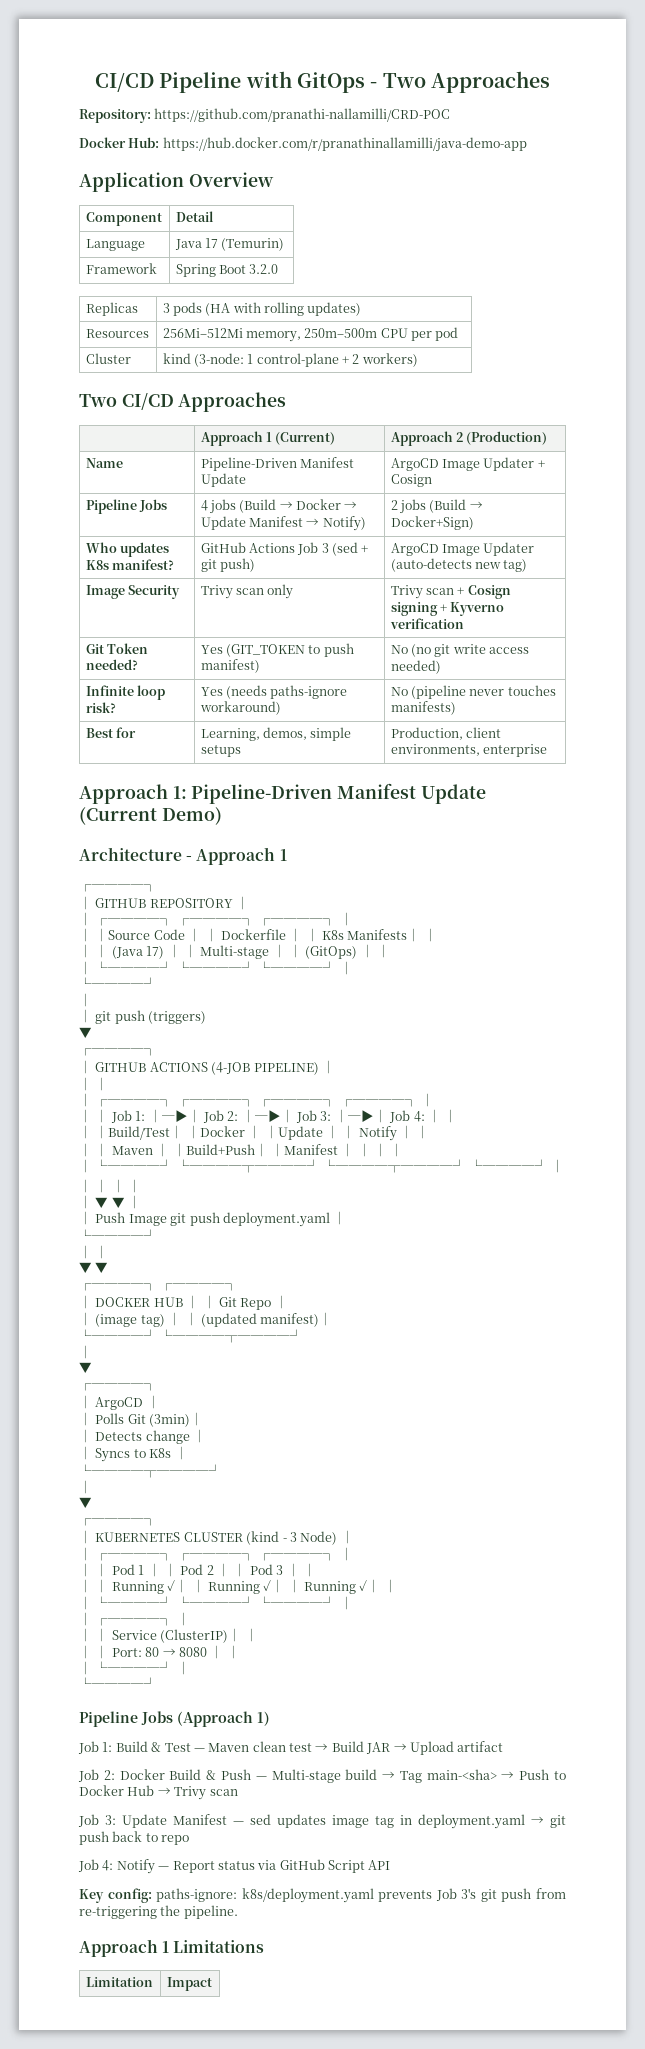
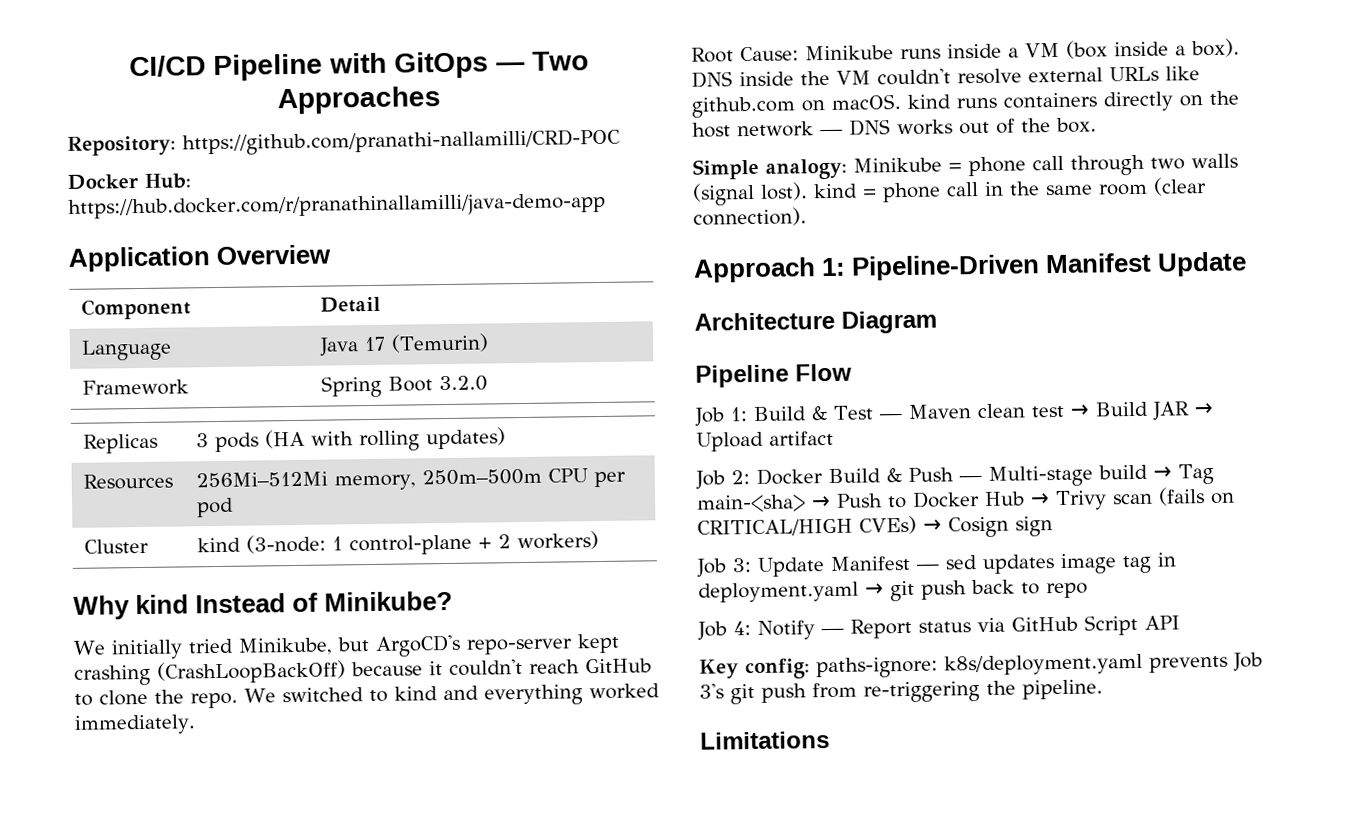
- CI/CD Pipeline with GitOps - Two Approaches
+ CI/CD Pipeline with GitOps — Two Approaches
- Two CI/CD Approaches
- | Approach 1 (Current) | Approach 2 (Production)
- Name | Pipeline-Driven Manifest Update | ArgoCD Image Updater + Cosign
- Pipeline Jobs | 4 jobs (Build → Docker → Update Manifest → Notify) | 2 jobs (Build → Docker+Sign)
- Who updates K8s manifest? | GitHub Actions Job 3 (sed + git push) | ArgoCD Image Updater (auto-detects new tag)
- Image Security | Trivy scan only | Trivy scan + Cosign signing + Kyverno verification
- Git Token needed? | Yes (GIT_TOKEN to push manifest) | No (no git write access needed)
- Infinite loop risk? | Yes (needs paths-ignore workaround) | No (pipeline never touches manifests)
- Best for | Learning, demos, simple setups | Production, client environments, enterprise
+ Why kind Instead of Minikube?
+ We initially tried Minikube, but ArgoCD's repo-server kept crashing (CrashLoopBackOff) because it couldn't reach GitHub to clone the repo. We switched to kind and everything worked immediately.
+ Root Cause: Minikube runs inside a VM (box inside a box). DNS inside the VM couldn't resolve external URLs like github.com on macOS. kind runs containers directly on the host network — DNS works out of the box.
+ Simple analogy: Minikube = phone call through two walls (signal lost). kind = phone call in the same room (clear connection).
- Approach 1: Pipeline-Driven Manifest Update (Current Demo)
+ Approach 1: Pipeline-Driven Manifest Update
- Architecture - Approach 1
- ┌────┐
- │ GITHUB REPOSITORY │
- │ ┌────┐ ┌────┐ ┌────┐ │
- │ │Source Code │ │ Dockerfile │ │ K8s Manifests│ │
- │ │ (Java 17) │ │ Multi-stage │ │ (GitOps) │ │
- │ └────┘ └────┘ └────┘ │
- └────┘
- │
- │ git push (triggers)
- ▼
- ┌────┐
- │ GITHUB ACTIONS (4-JOB PIPELINE) │
- │ │
- │ ┌────┐ ┌────┐ ┌────┐ ┌────┐ │
- │ │ Job 1: │─▶│ Job 2: │─▶│ Job 3: │─▶│ Job 4: │ │
- │ │Build/Test│ │Docker │ │Update │ │ Notify │ │
- │ │ Maven │ │Build+Push│ │Manifest │ │ │ │
- │ └────┘ └────┬────┘ └────┬────┘ └────┘ │
- │ │ │ │
- │ ▼ ▼ │
- │ Push Image git push deployment.yaml │
- └────┘
- │ │
- ▼ ▼
- ┌────┐ ┌────┐
- │ DOCKER HUB │ │ Git Repo │
- │ (image tag) │ │ (updated manifest)│
- └────┘ └────┬────┘
- │
- ▼
- ┌────┐
- │ ArgoCD │
- │ Polls Git (3min)│
- │ Detects change │
- │ Syncs to K8s │
- └────┬────┘
- │
- ▼
- ┌────┐
- │ KUBERNETES CLUSTER (kind - 3 Node) │
- │ ┌────┐ ┌────┐ ┌────┐ │
- │ │ Pod 1 │ │ Pod 2 │ │ Pod 3 │ │
- │ │ Running ✓│ │ Running ✓│ │ Running ✓│ │
- │ └────┘ └────┘ └────┘ │
- │ ┌────┐ │
- │ │ Service (ClusterIP)│ │
- │ │ Port: 80 → 8080 │ │
- │ └────┘ │
- └────┘
- Pipeline Jobs (Approach 1)
+ Architecture Diagram
+ Pipeline Flow
- Job 2: Docker Build & Push — Multi-stage build → Tag main-<sha> → Push to Docker Hub → Trivy scan
+ Job 2: Docker Build & Push — Multi-stage build → Tag main-<sha> → Push to Docker Hub → Trivy scan (fails on CRITICAL/HIGH CVEs) → Cosign sign
- Approach 1 Limitations
+ Limitations
- Limitation | Impact

